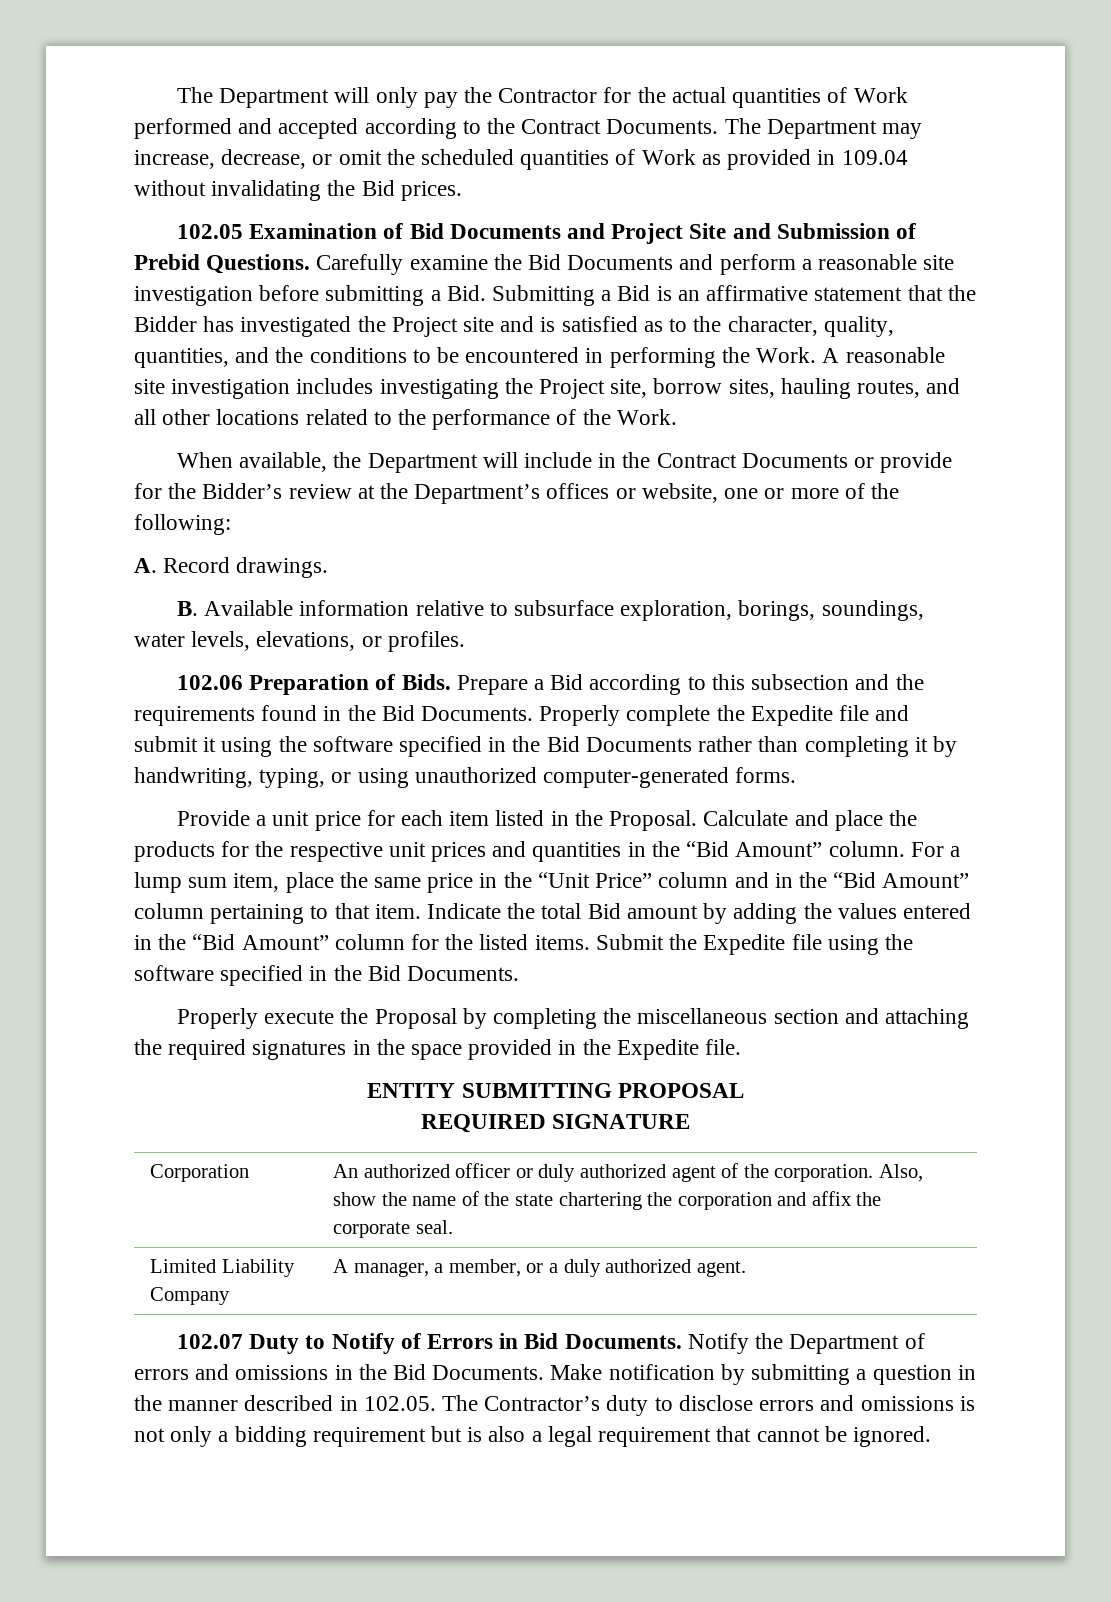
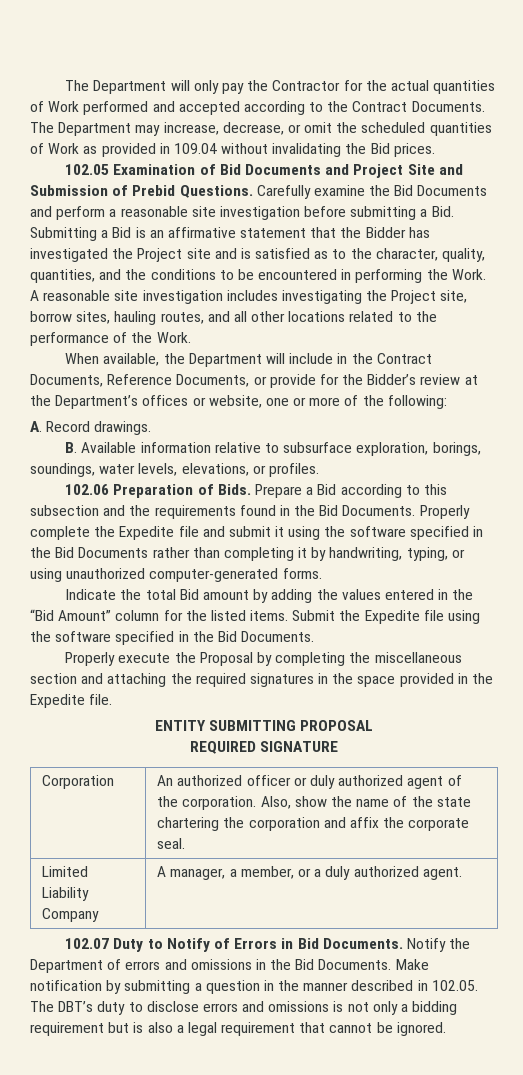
- When available, the Department will include in the Contract Documents or provide for the Bidder’s review at the Department’s offices or website, one or more of the following:
+ When available, the Department will include in the Contract Documents, Reference Documents, or provide for the Bidder’s review at the Department’s offices or website, one or more of the following:
- Provide a unit price for each item listed in the Proposal. Calculate and place the products for the respective unit prices and quantities in the “Bid Amount” column. For a lump sum item, place the same price in the “Unit Price” column and in the “Bid Amount” column pertaining to that item.
- Make notification by submitting a question in the manner described in 102.05. The Contractor’s duty to disclose errors and omissions is not only a bidding requirement but is also a legal requirement that cannot be ignored.
+ Make notification by submitting a question in the manner described in 102.05. The DBT’s duty to disclose errors and omissions is not only a bidding requirement but is also a legal requirement that cannot be ignored.

